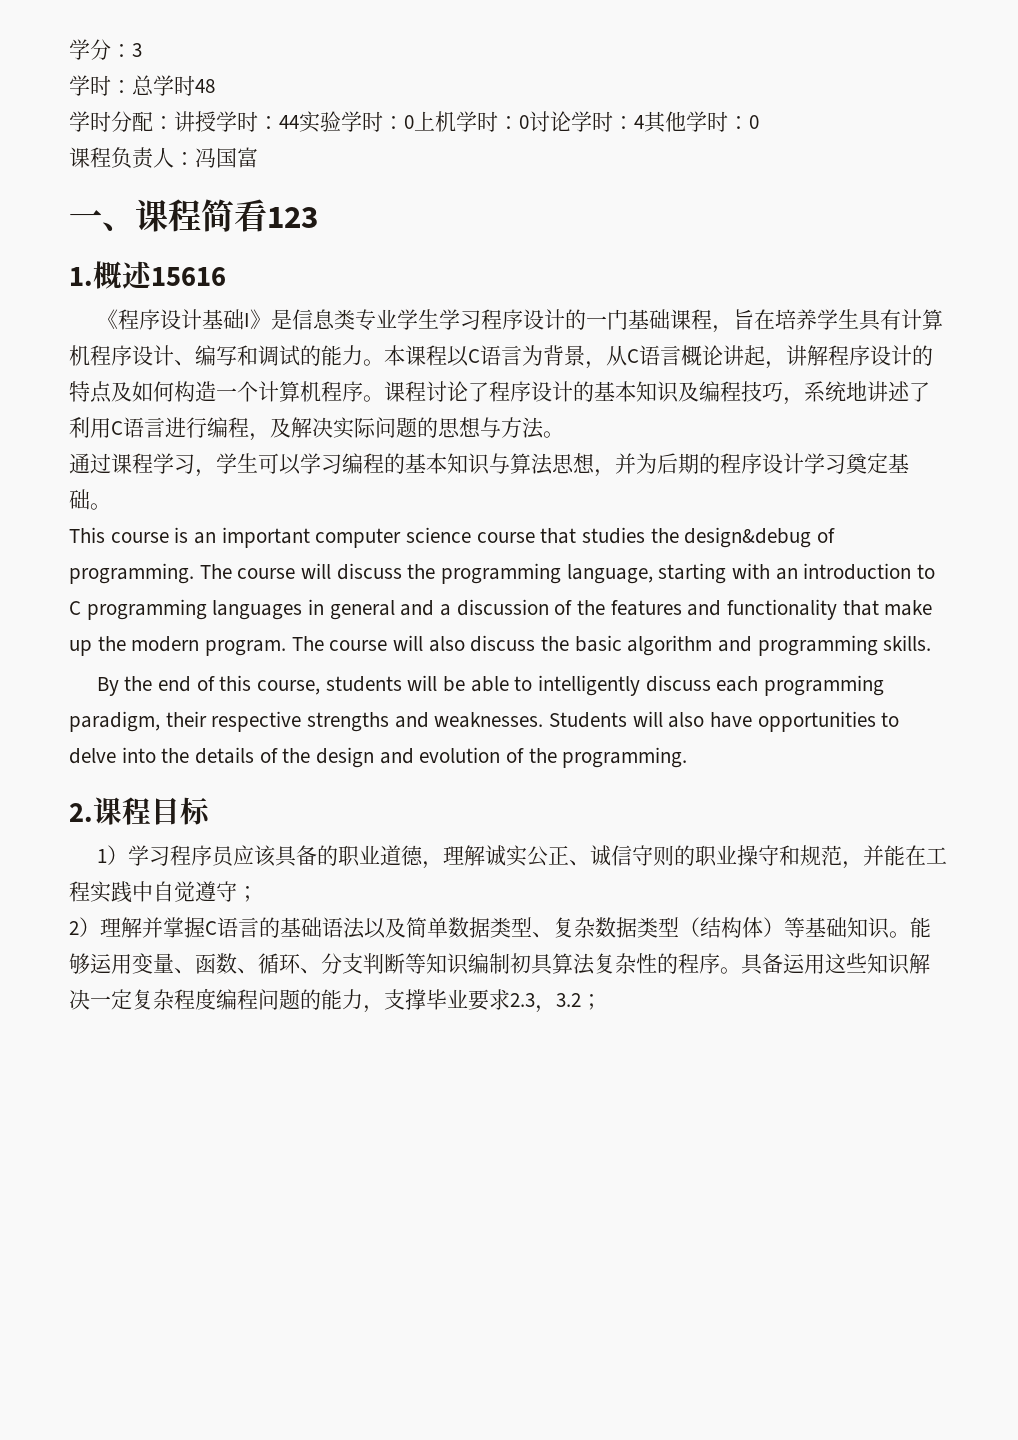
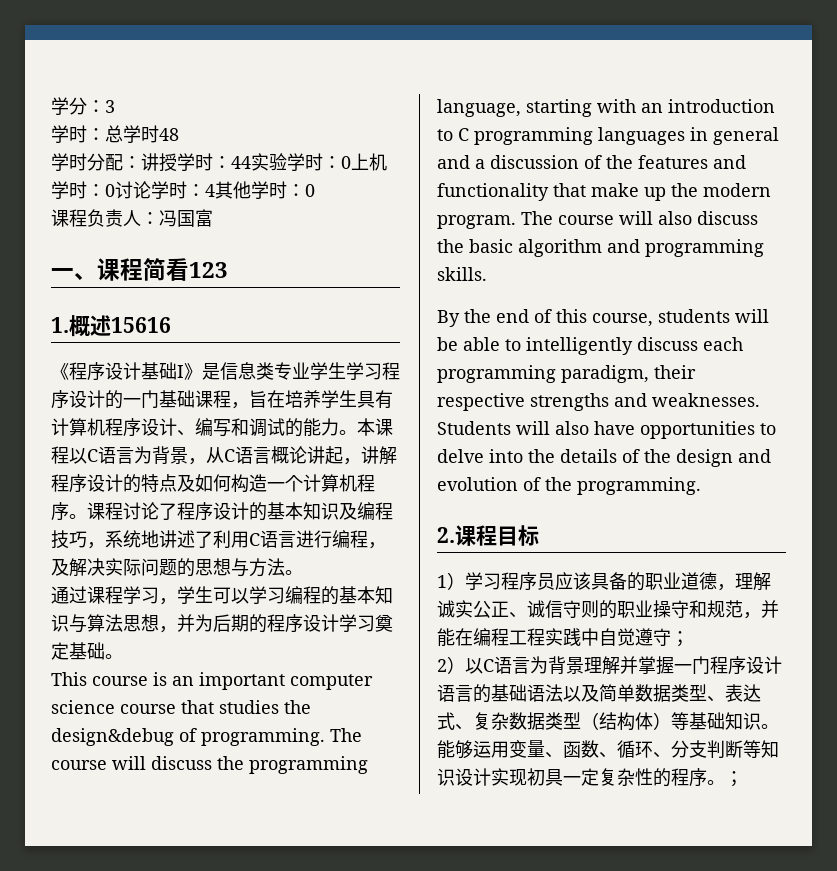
- 1）学习程序员应该具备的职业道德，理解诚实公正、诚信守则的职业操守和规范，并能在工程实践中自觉遵守；
+ 1）学习程序员应该具备的职业道德，理解诚实公正、诚信守则的职业操守和规范，并能在编程工程实践中自觉遵守；
- 2）理解并掌握C语言的基础语法以及简单数据类型、复杂数据类型（结构体）等基础知识。
+ 2）以C语言为背景理解并掌握一门程序设计语言的基础语法以及简单数据类型、表达式、复杂数据类型（结构体）等基础知识。
- 能够运用变量、函数、循环、分支判断等知识编制初具算法复杂性的程序。具备运用这些知识解决一定复杂程度编程问题的能力，支撑毕业要求2.3，3.2；
+ 能够运用变量、函数、循环、分支判断等知识设计实现初具一定复杂性的程序。；

